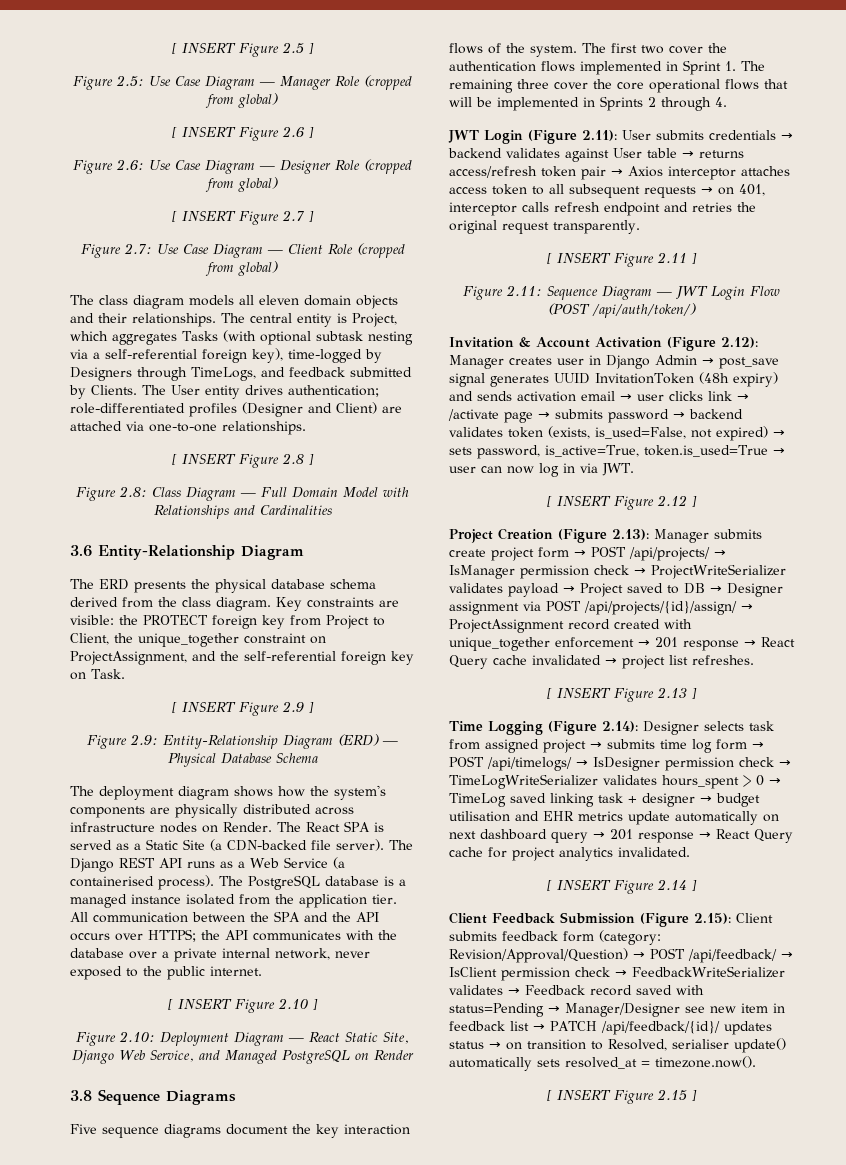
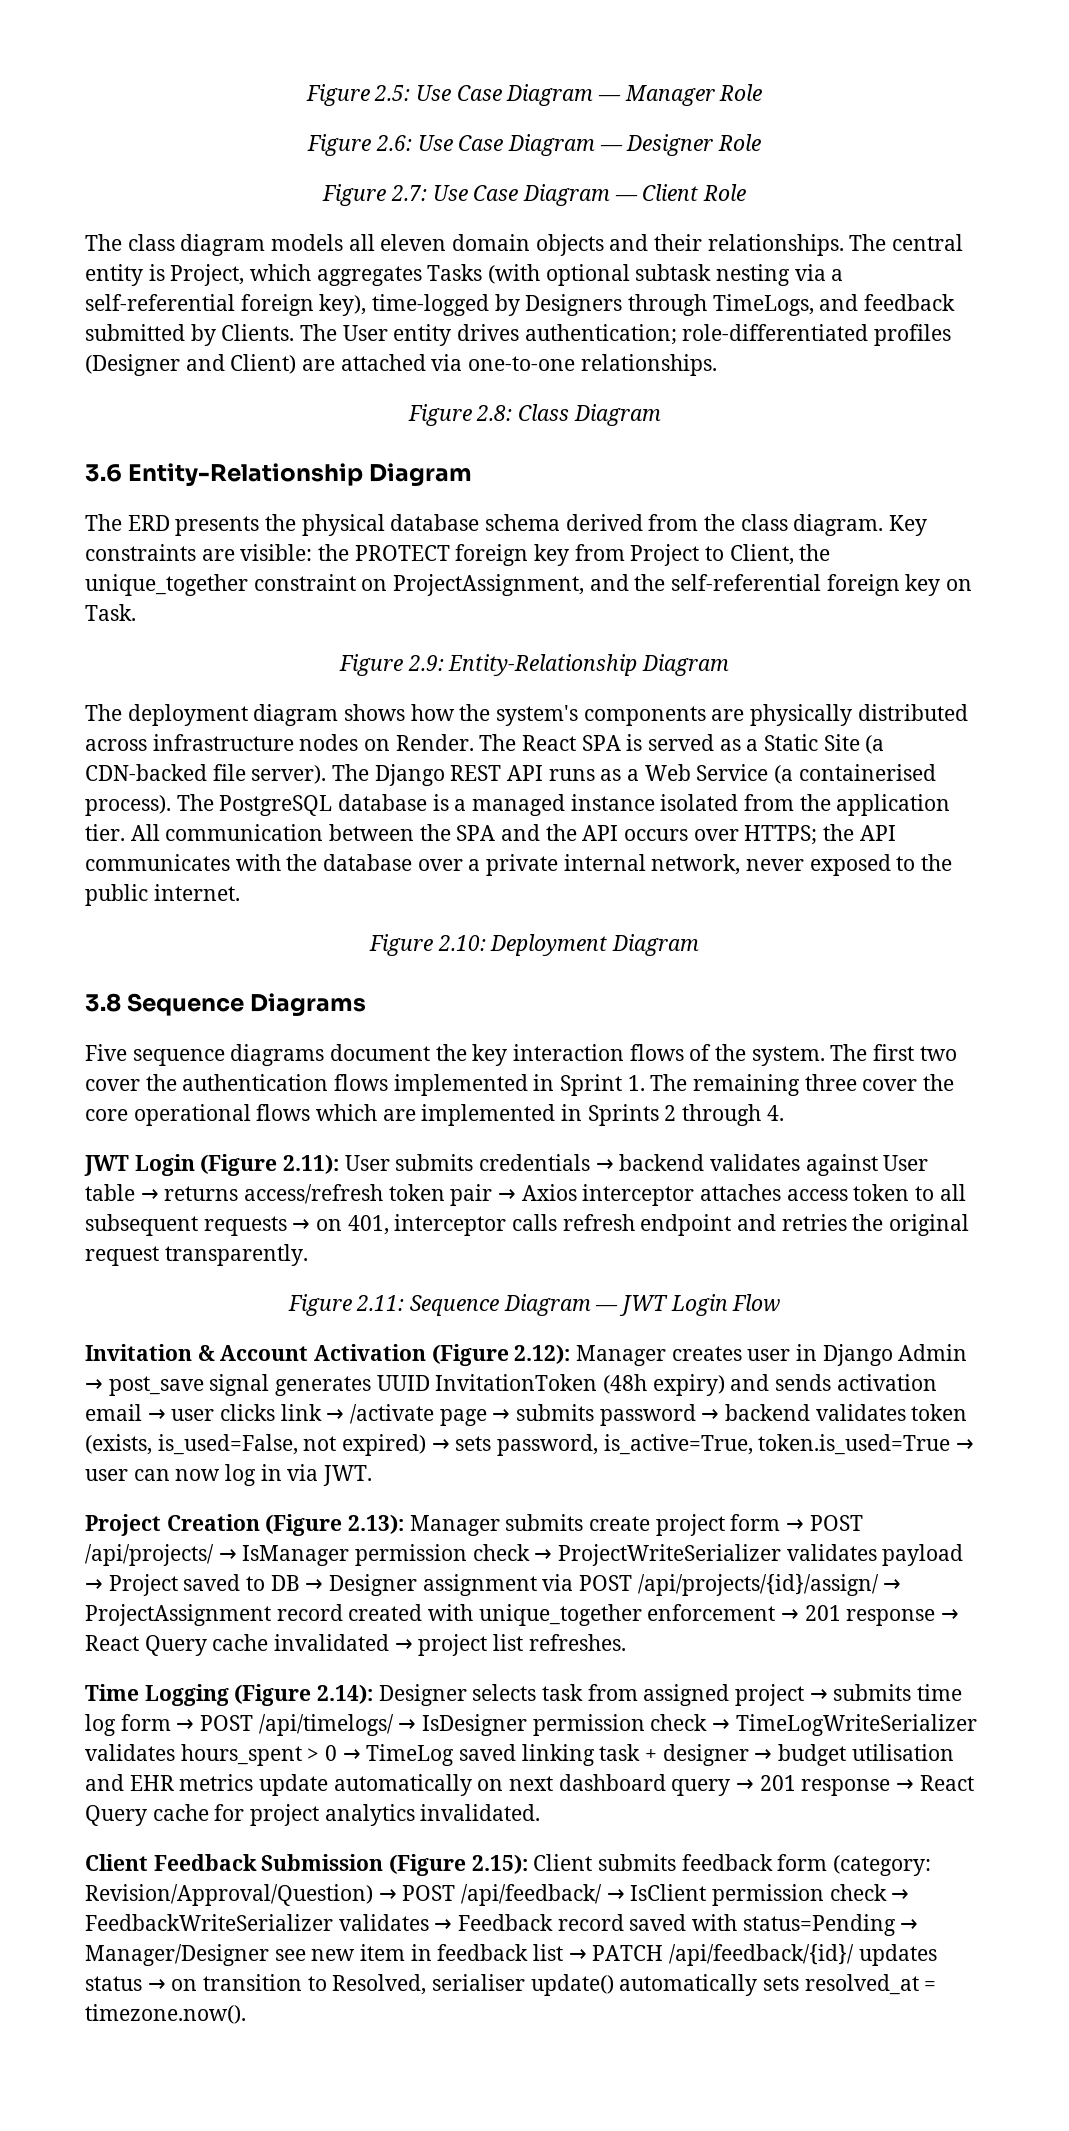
- [ INSERT Figure 2.5 ]
- Figure 2.5: Use Case Diagram — Manager Role (cropped from global)
- [ INSERT Figure 2.6 ]
+ Figure 2.5: Use Case Diagram — Manager Role
- Figure 2.6: Use Case Diagram — Designer Role (cropped from global)
- [ INSERT Figure 2.7 ]
+ Figure 2.6: Use Case Diagram — Designer Role
- Figure 2.7: Use Case Diagram — Client Role (cropped from global)
+ Figure 2.7: Use Case Diagram — Client Role
- [ INSERT Figure 2.8 ]
- Figure 2.8: Class Diagram — Full Domain Model with Relationships and Cardinalities
+ Figure 2.8: Class Diagram
- [ INSERT Figure 2.9 ]
- Figure 2.9: Entity-Relationship Diagram (ERD) — Physical Database Schema
+ Figure 2.9: Entity-Relationship Diagram
- [ INSERT Figure 2.10 ]
- Figure 2.10: Deployment Diagram — React Static Site, Django Web Service, and Managed PostgreSQL on Render
+ Figure 2.10: Deployment Diagram
- The first two cover the authentication flows implemented in Sprint 1. The remaining three cover the core operational flows that will be implemented in Sprints 2 through 4.
+ The first two cover the authentication flows implemented in Sprint 1. The remaining three cover the core operational flows which are implemented in Sprints 2 through 4.
- [ INSERT Figure 2.11 ]
- Figure 2.11: Sequence Diagram — JWT Login Flow (POST /api/auth/token/)
+ Figure 2.11: Sequence Diagram — JWT Login Flow
- [ INSERT Figure 2.12 ]
- [ INSERT Figure 2.13 ]
- [ INSERT Figure 2.14 ]
- [ INSERT Figure 2.15 ]

